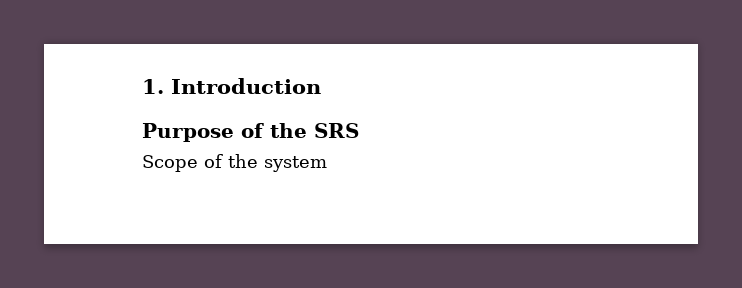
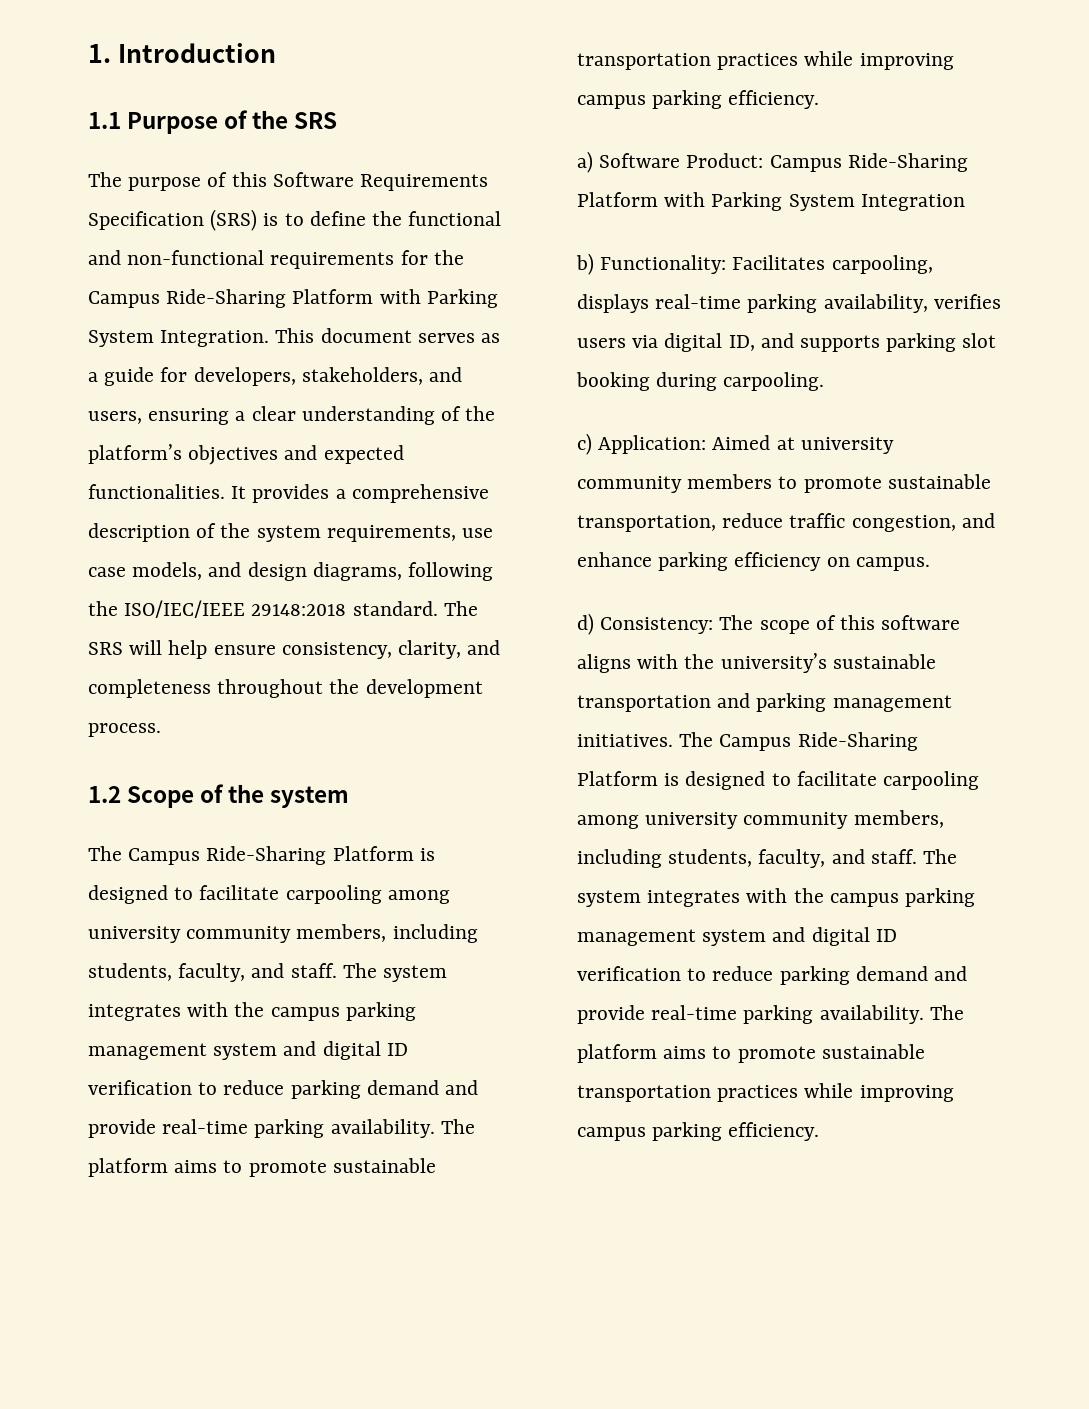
- Purpose of the SRS
+ 1.1 Purpose of the SRS
- Scope of the system
+ The purpose of this Software Requirements Specification (SRS) is to define the functional and non-functional requirements for the Campus Ride-Sharing Platform with Parking System Integration. This document serves as a guide for developers, stakeholders, and users, ensuring a clear understanding of the platform’s objectives and expected functionalities. It provides a comprehensive description of the system requirements, use case models, and design diagrams, following the ISO/IEC/IEEE 29148:2018 standard. The SRS will help ensure consistency, clarity, and completeness throughout the development process.
+ 1.2 Scope of the system
+ The Campus Ride-Sharing Platform is designed to facilitate carpooling among university community members, including students, faculty, and staff. The system integrates with the campus parking management system and digital ID verification to reduce parking demand and provide real-time parking availability. The platform aims to promote sustainable transportation practices while improving campus parking efficiency.
+ a) Software Product: Campus Ride-Sharing Platform with Parking System Integration
+ b) Functionality: Facilitates carpooling, displays real-time parking availability, verifies users via digital ID, and supports parking slot booking during carpooling.
+ c) Application: Aimed at university community members to promote sustainable transportation, reduce traffic congestion, and enhance parking efficiency on campus.
+ d) Consistency: The scope of this software aligns with the university’s sustainable transportation and parking management initiatives. The Campus Ride-Sharing Platform is designed to facilitate carpooling among university community members, including students, faculty, and staff. The system integrates with the campus parking management system and digital ID verification to reduce parking demand and provide real-time parking availability. The platform aims to promote sustainable transportation practices while improving campus parking efficiency.

